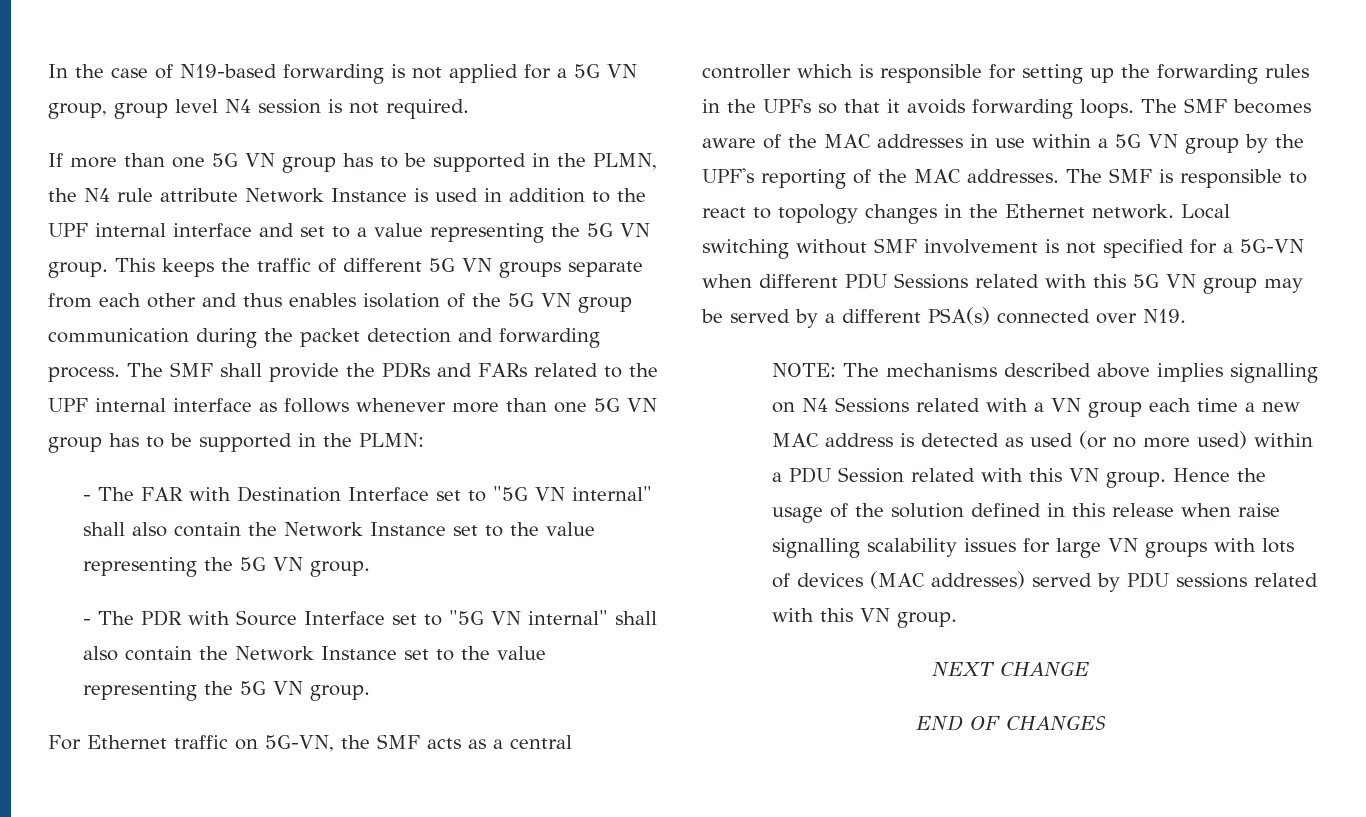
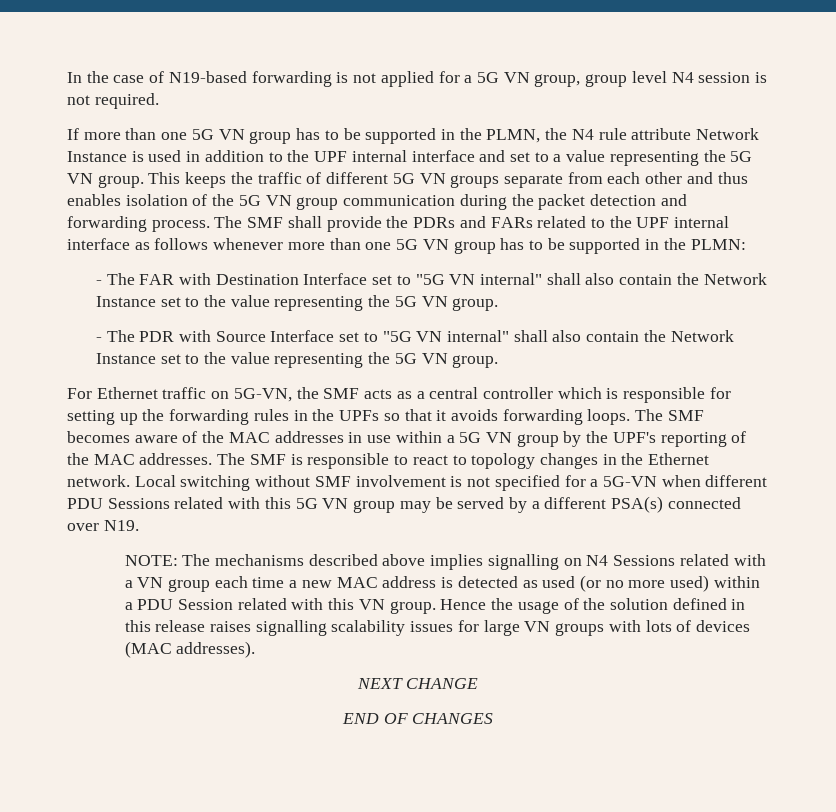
- Hence the usage of the solution defined in this release when raise signalling scalability issues for large VN groups with lots of devices (MAC addresses) served by PDU sessions related with this VN group.
+ Hence the usage of the solution defined in this release raises signalling scalability issues for large VN groups with lots of devices (MAC addresses).

